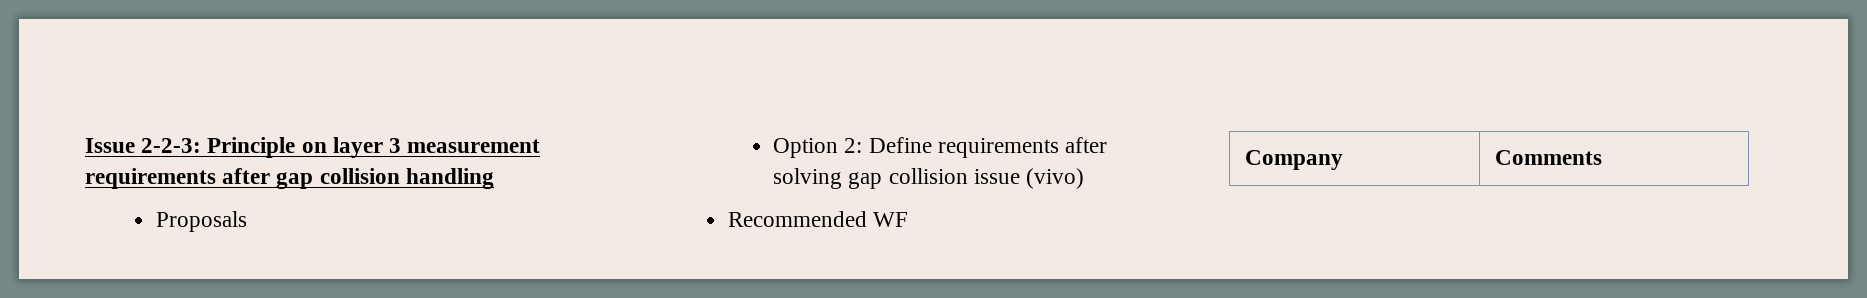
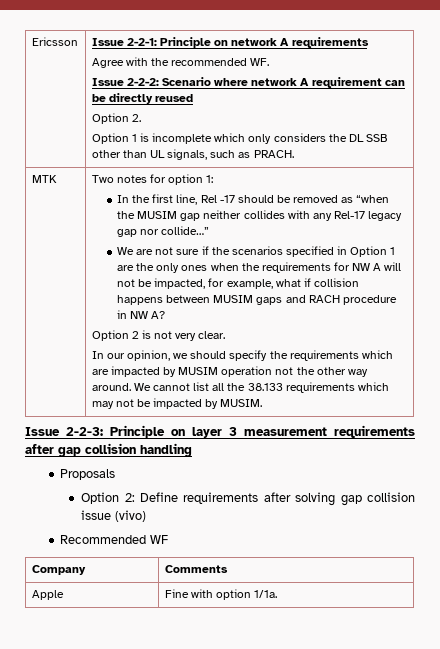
+ Ericsson | Issue 2-2-1: Principle on network A requirements
+ Agree with the recommended WF.
+ Issue 2-2-2: Scenario where network A requirement can be directly reused
+ Option 2.
+ Option 1 is incomplete which only considers the DL SSB other than UL signals, such as PRACH.
+ MTK | Two notes for option 1:
+ In the first line, Rel -17 should be removed as “when the MUSIM gap neither collides with any Rel-17 legacy gap nor collide…”
+ We are not sure if the scenarios specified in Option 1 are the only ones when the requirements for NW A will not be impacted, for example, what if collision happens between MUSIM gaps and RACH procedure in NW A?
+ Option 2 is not very clear.
+ In our opinion, we should specify the requirements which are impacted by MUSIM operation not the other way around. We cannot list all the 38.133 requirements which may not be impacted by MUSIM.
+ Apple | Fine with option 1/1a.

